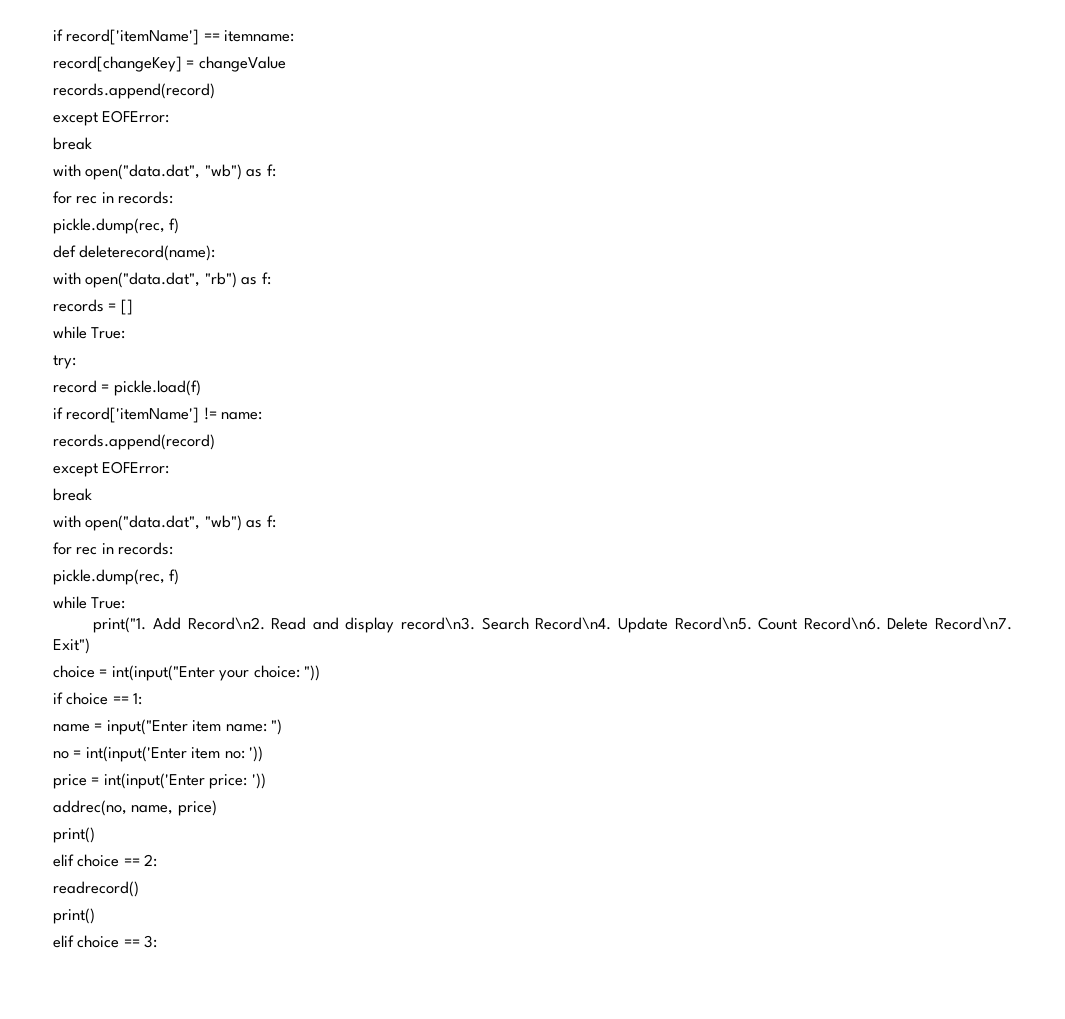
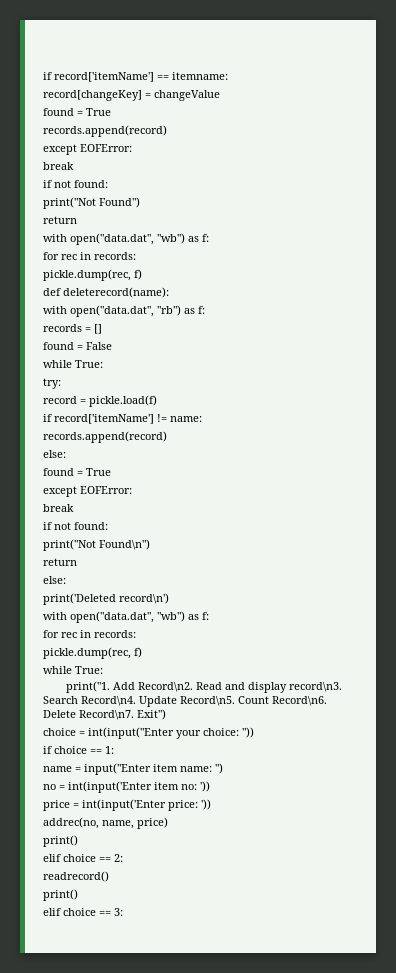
  record[changeKey] = changeValue
+ found = True
  records.append(record)
  except EOFError:
  break
+ if not found:
+ print("Not Found")
+ return
+ found = False
  if record['itemName'] != name:
  records.append(record)
+ else:
+ found = True
  except EOFError:
  break
+ if not found:
+ print("Not Found\n")
+ return
+ else:
+ print('Deleted record\n')

